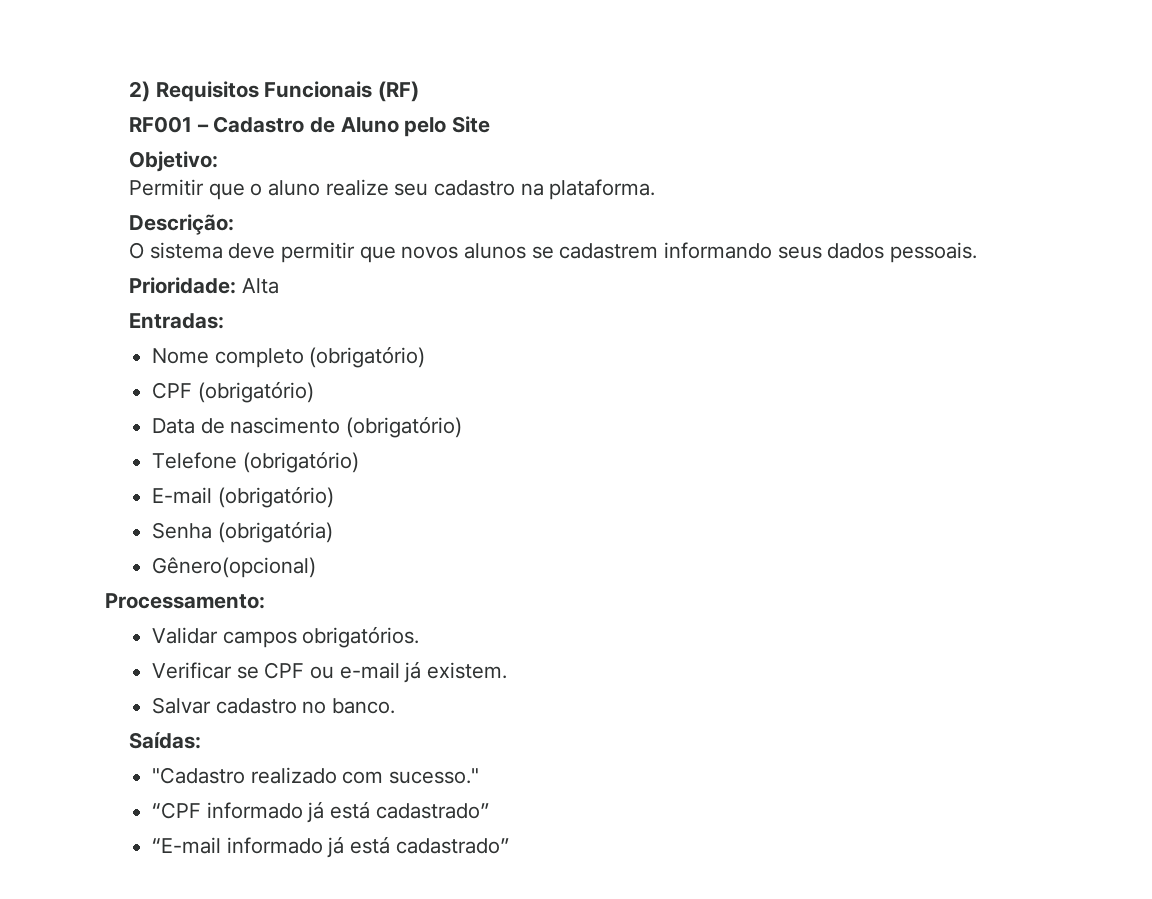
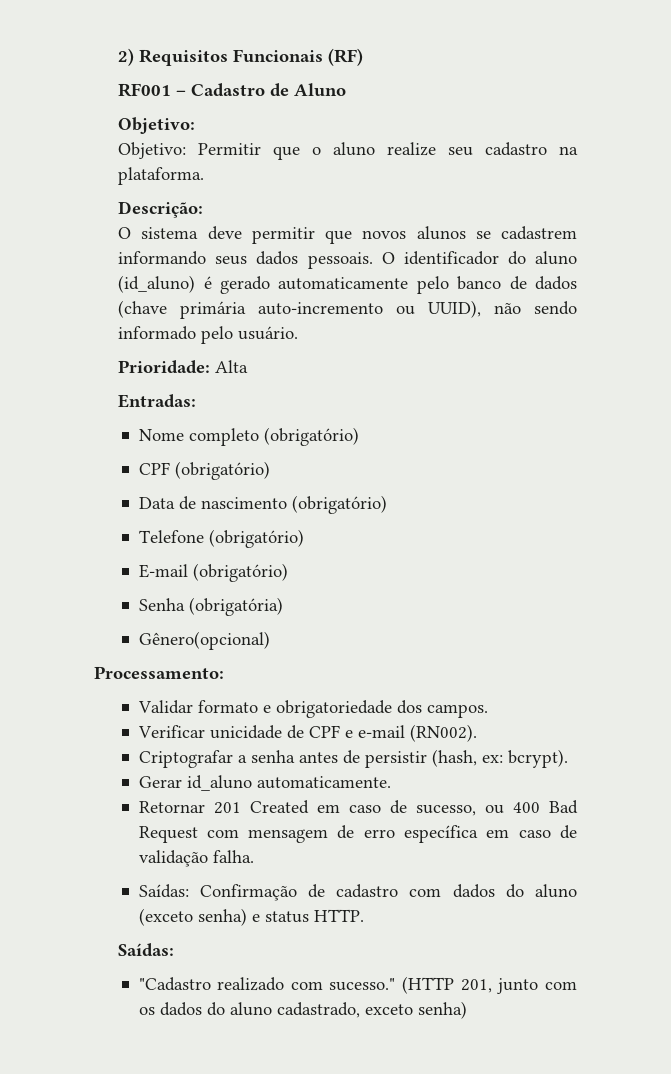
- RF001 – Cadastro de Aluno pelo Site
+ RF001 – Cadastro de Aluno
- Permitir que o aluno realize seu cadastro na plataforma.
+ Objetivo: Permitir que o aluno realize seu cadastro na plataforma.
+ O identificador do aluno (id_aluno) é gerado automaticamente pelo banco de dados (chave primária auto-incremento ou UUID), não sendo informado pelo usuário.
- Validar campos obrigatórios.
- Verificar se CPF ou e-mail já existem.
- Salvar cadastro no banco.
+ Validar formato e obrigatoriedade dos campos.
+ Verificar unicidade de CPF e e-mail (RN002).
+ Criptografar a senha antes de persistir (hash, ex: bcrypt).
+ Gerar id_aluno automaticamente.
+ Retornar 201 Created em caso de sucesso, ou 400 Bad Request com mensagem de erro específica em caso de validação falha.
+ Saídas: Confirmação de cadastro com dados do aluno (exceto senha) e status HTTP.
- "Cadastro realizado com sucesso."
- “CPF informado já está cadastrado”
- “E-mail informado já está cadastrado”
+ "Cadastro realizado com sucesso." (HTTP 201, junto com os dados do aluno cadastrado, exceto senha)

